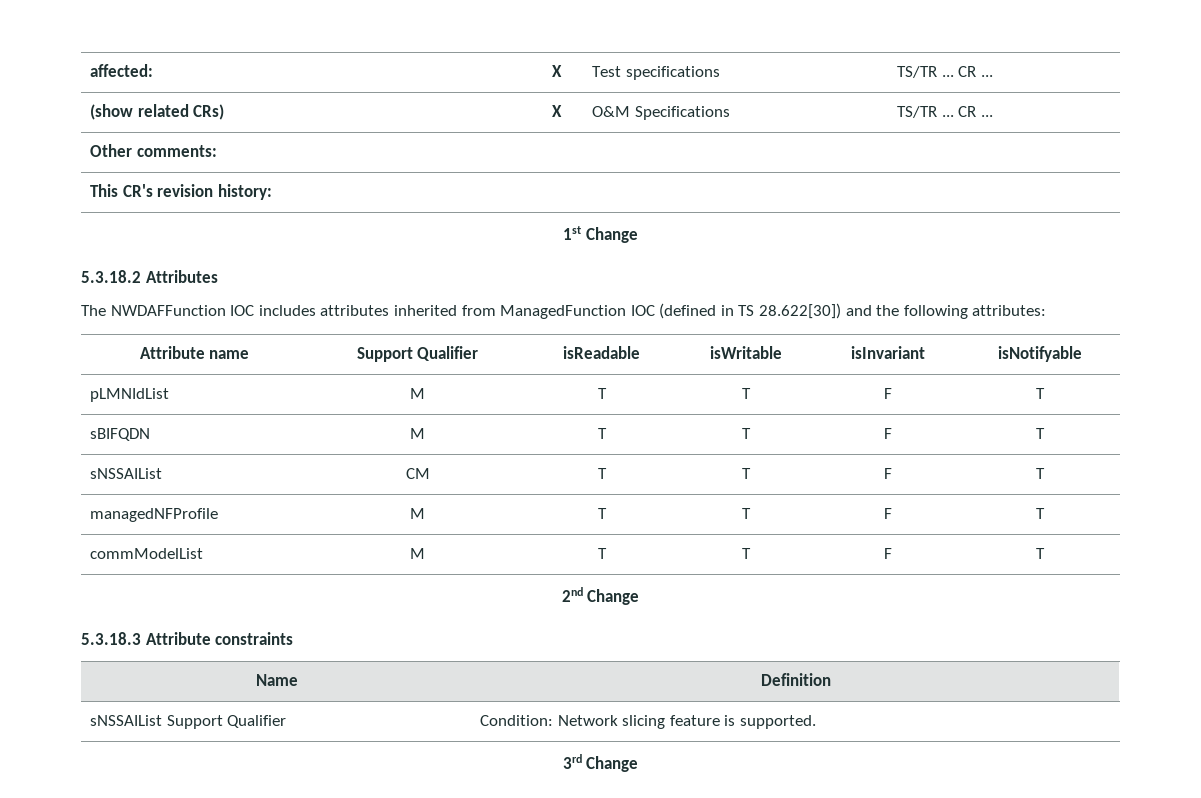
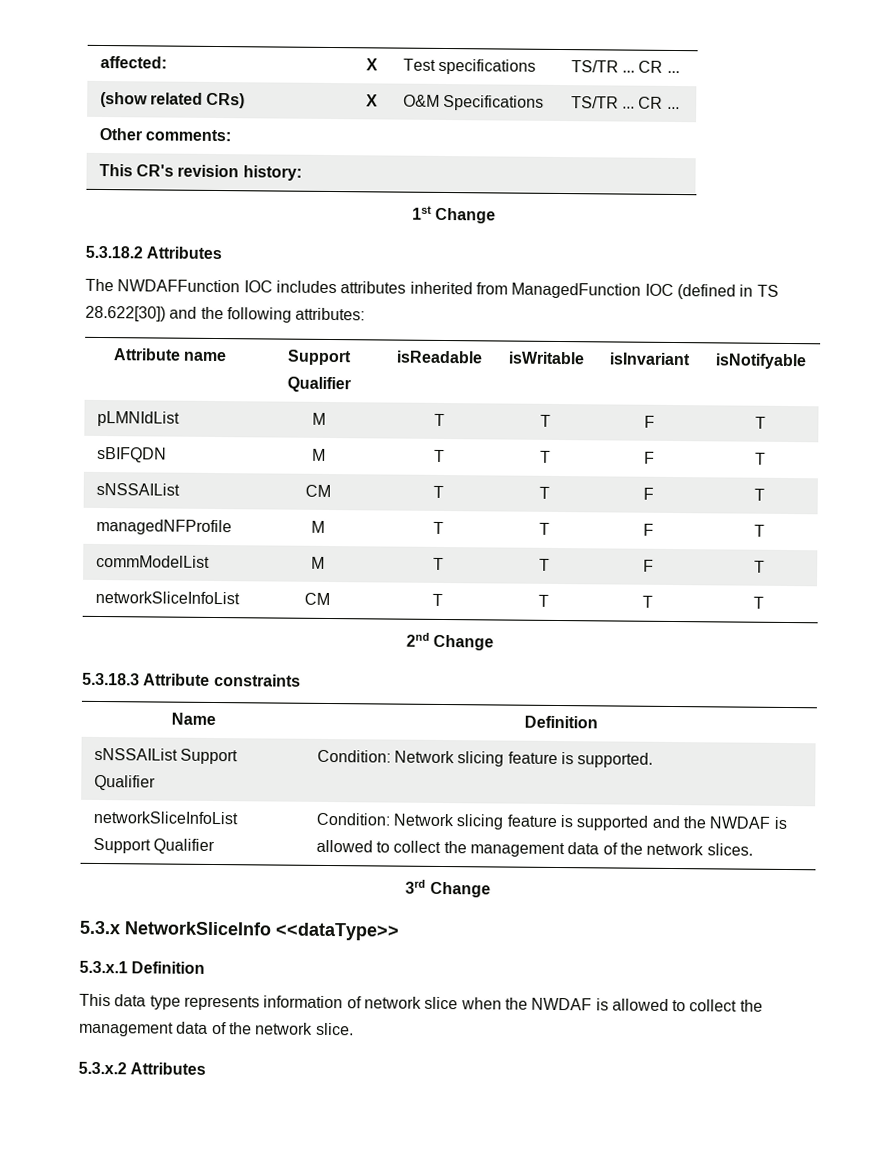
+ networkSliceInfoList | CM | T | T | T | T
+ networkSliceInfoList Support Qualifier | Condition: Network slicing feature is supported and the NWDAF is allowed to collect the management data of the network slices.
  3rd Change
+ 5.3.x NetworkSliceInfo <<dataType>>
+ 5.3.x.1 Definition
+ This data type represents information of network slice when the NWDAF is allowed to collect the management data of the network slice.
+ 5.3.x.2 Attributes

